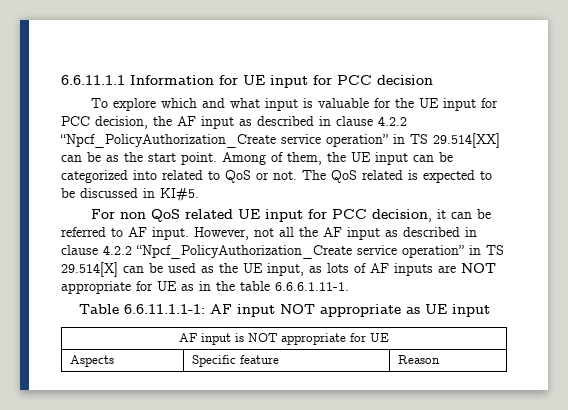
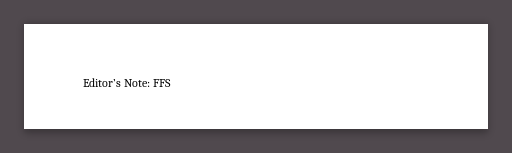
- 6.6.11.1.1 Information for UE input for PCC decision
- To explore which and what input is valuable for the UE input for PCC decision, the AF input as described in clause 4.2.2 “Npcf_PolicyAuthorization_Create service operation” in TS 29.514[XX] can be as the start point. Among of them, the UE input can be categorized into related to QoS or not. The QoS related is expected to be discussed in KI#5.
- For non QoS related UE input for PCC decision, it can be referred to AF input. However, not all the AF input as described in clause 4.2.2 “Npcf_PolicyAuthorization_Create service operation” in TS 29.514[X] can be used as the UE input, as lots of AF inputs are NOT appropriate for UE as in the table 6.6.6.1.11-1.
- Table 6.6.11.1.1-1: AF input NOT appropriate as UE input
- AF input is NOT appropriate for UE
- Aspects | Specific feature | Reason
+ Editor’s Note: FFS

